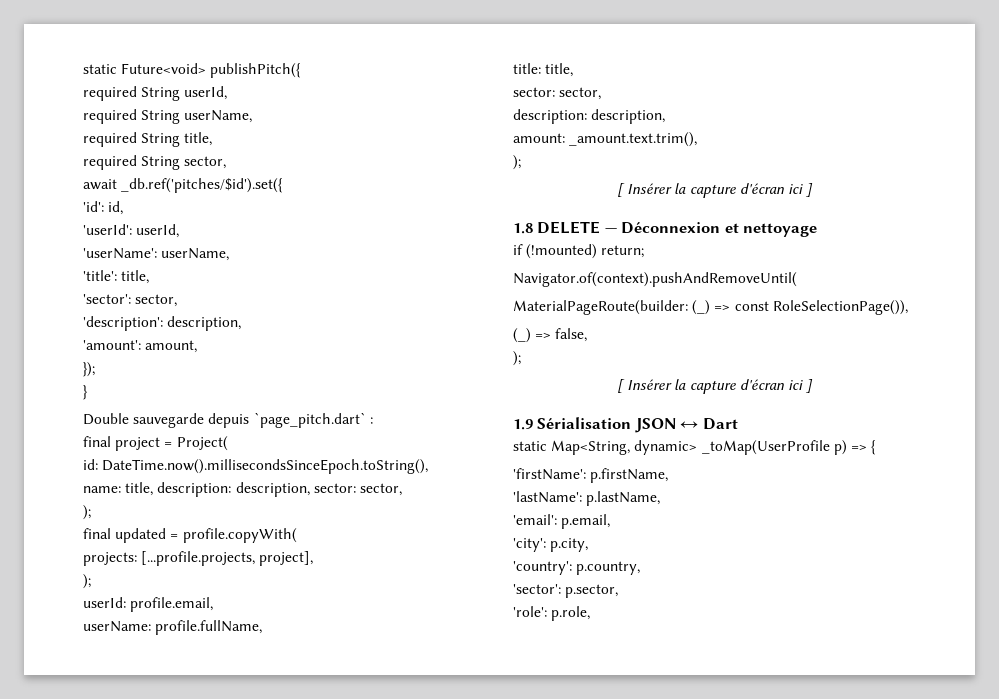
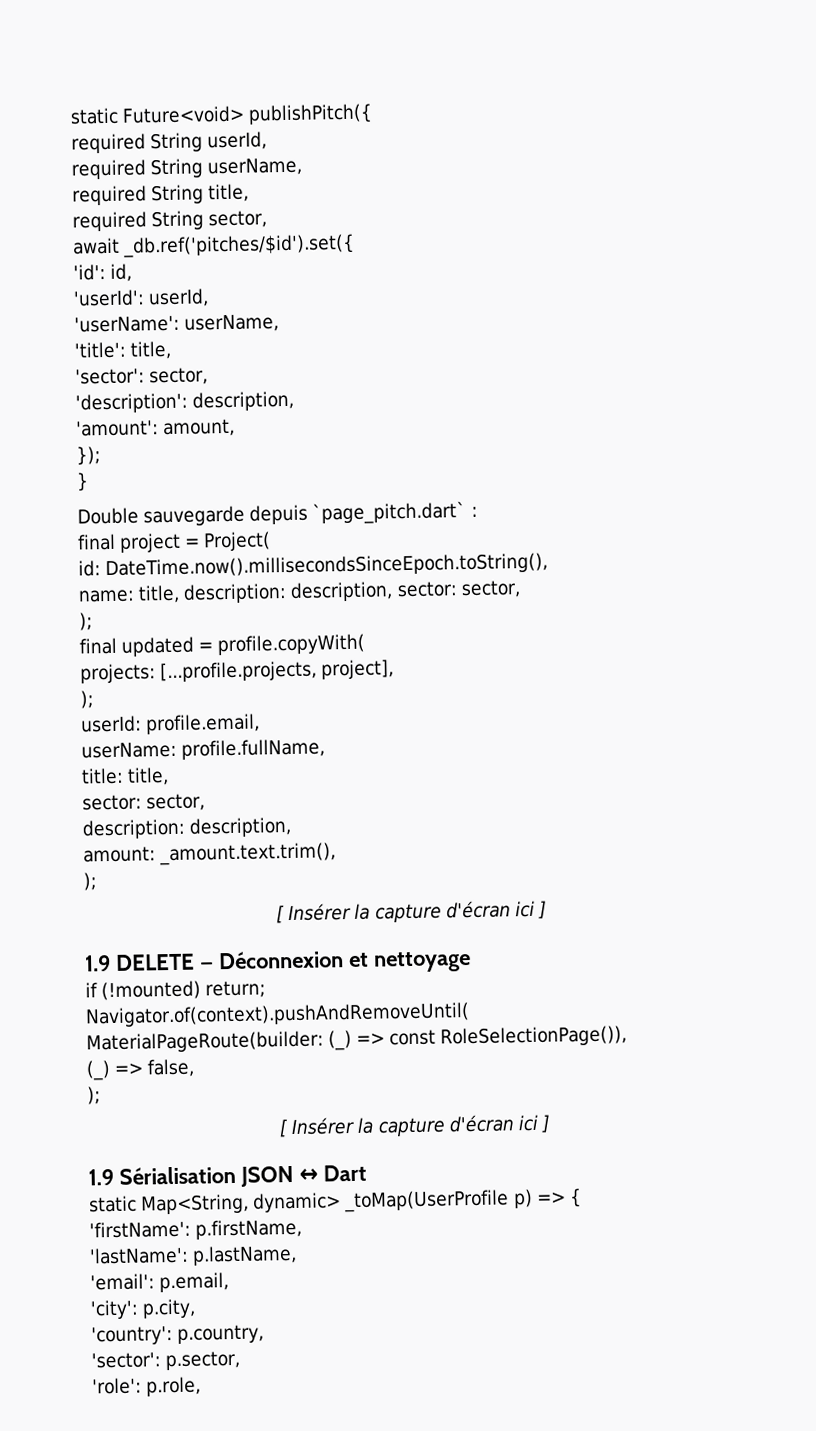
- 1.8 DELETE — Déconnexion et nettoyage
+ 1.9 DELETE — Déconnexion et nettoyage

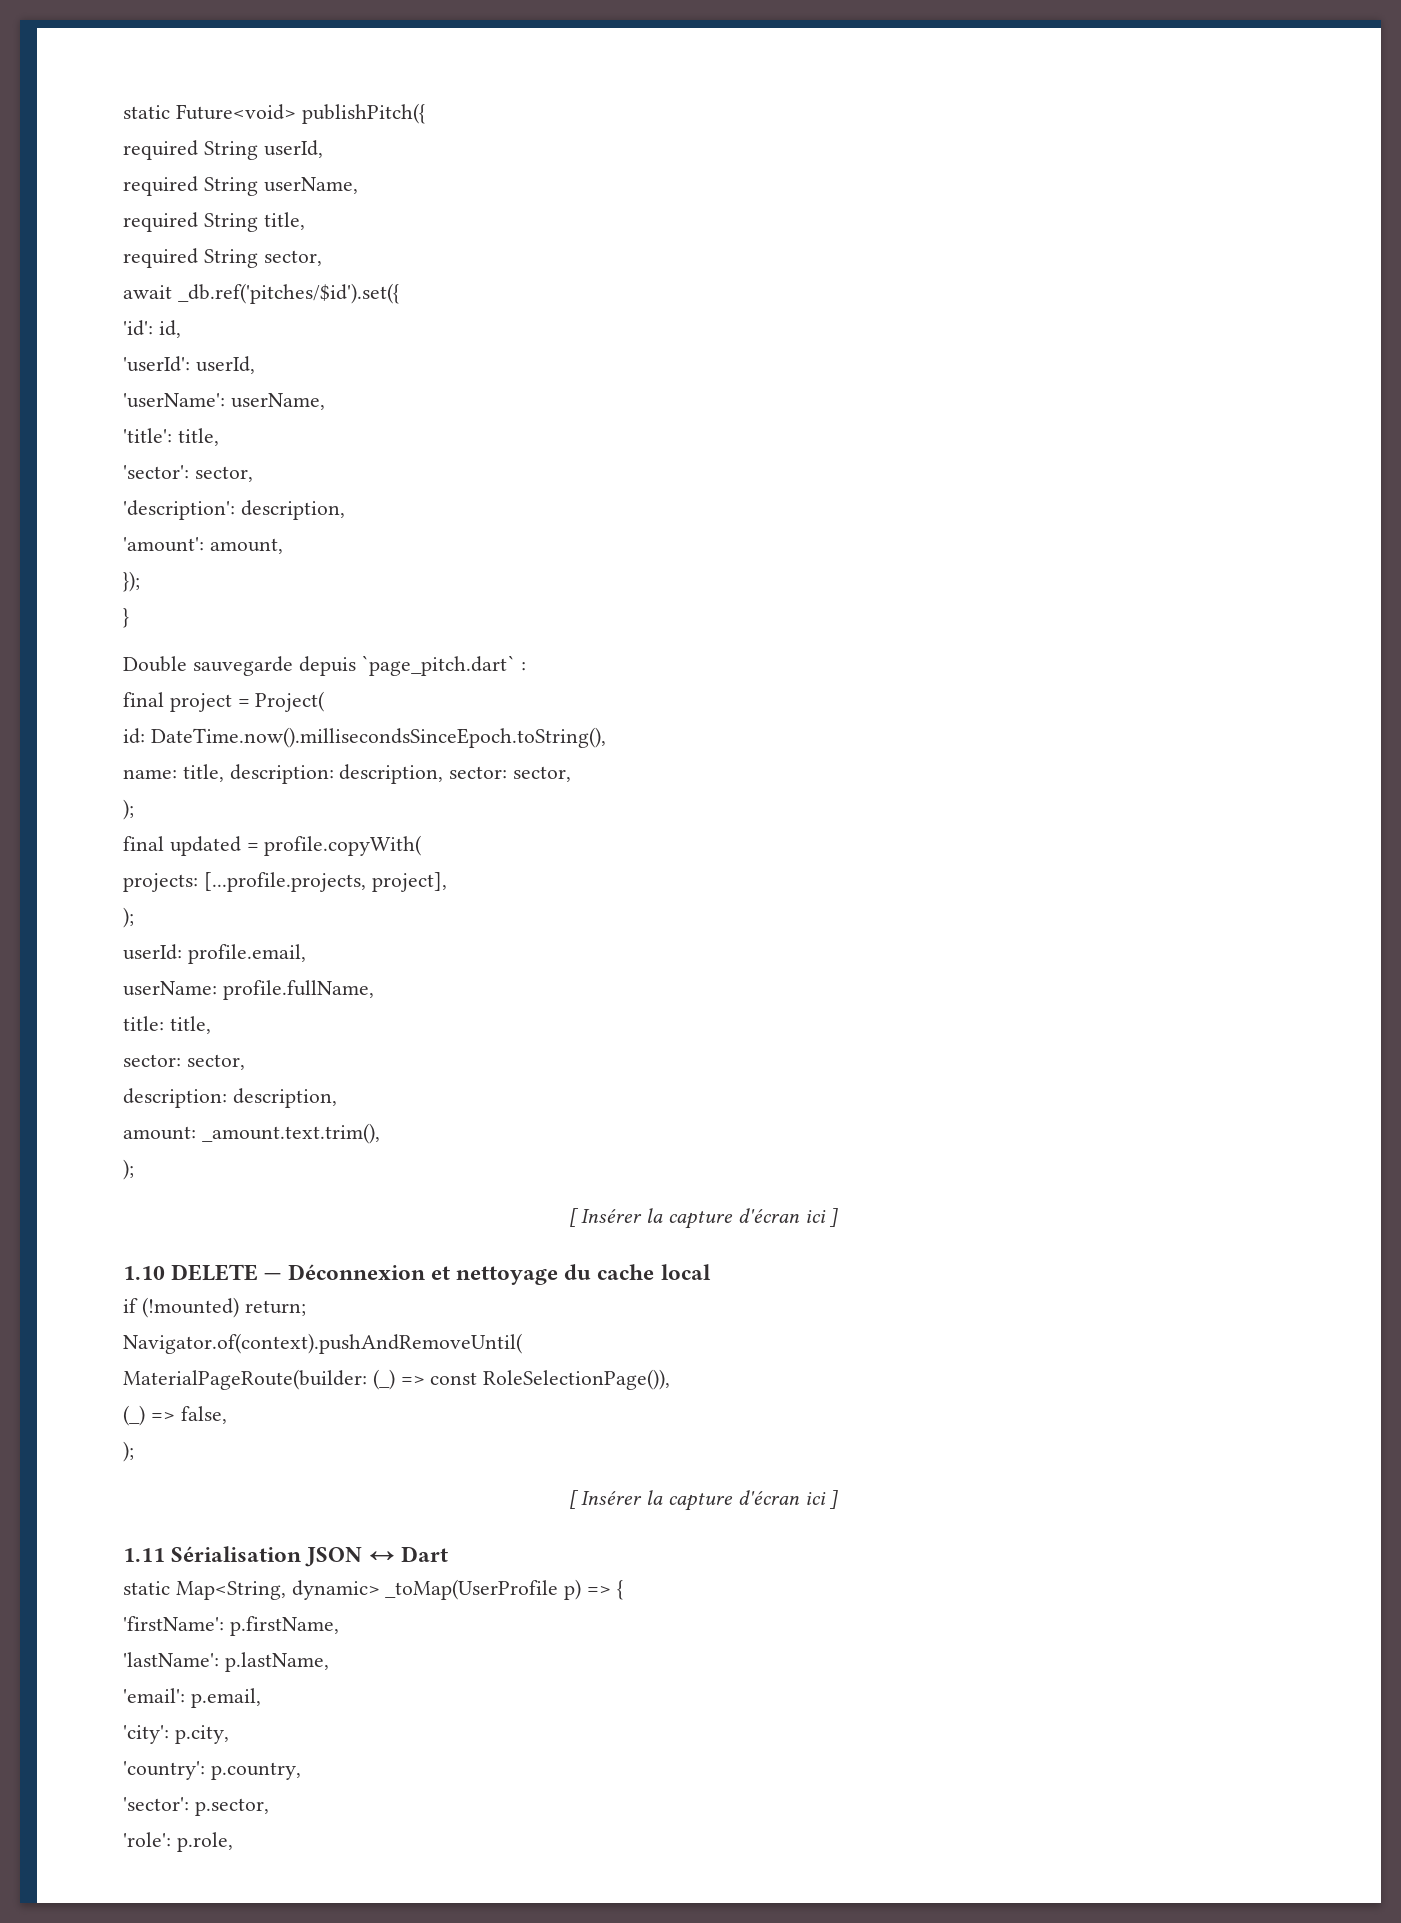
- 1.9 DELETE — Déconnexion et nettoyage
+ 1.10 DELETE — Déconnexion et nettoyage du cache local
- 1.9 Sérialisation JSON ↔ Dart
+ 1.11 Sérialisation JSON ↔ Dart

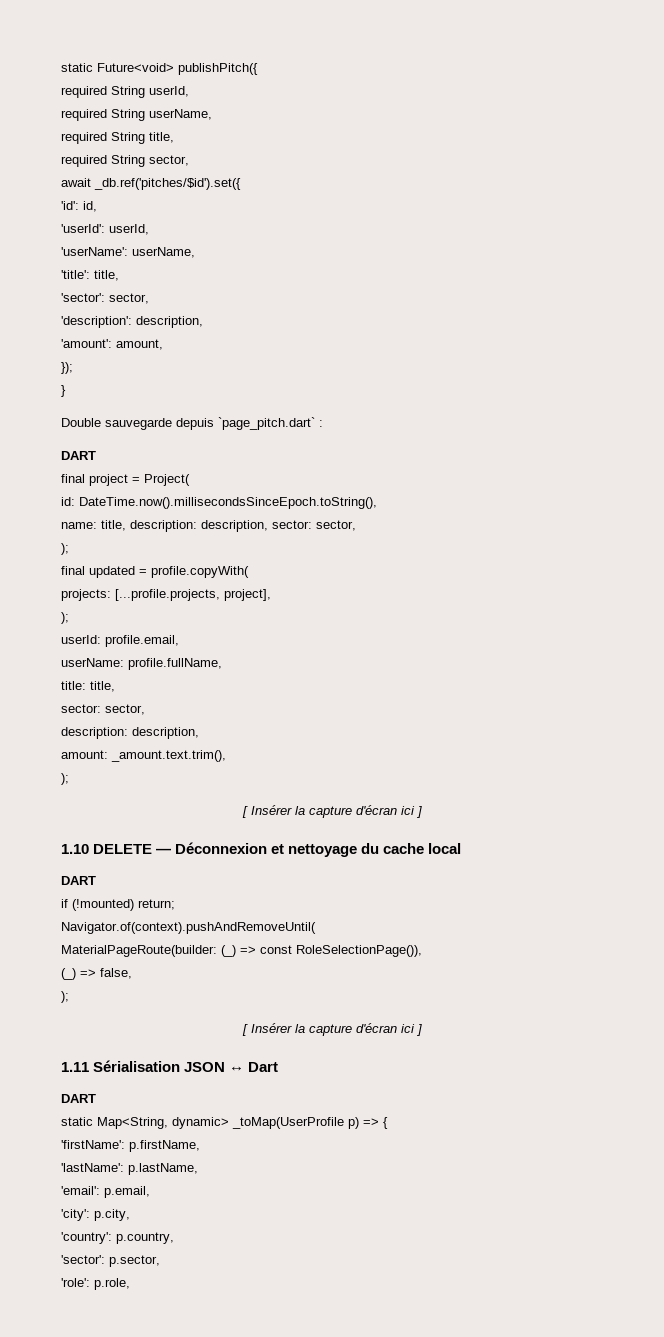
  Double sauvegarde depuis `page_pitch.dart` :
+ DART
  1.10 DELETE — Déconnexion et nettoyage du cache local
+ DART
  1.11 Sérialisation JSON ↔ Dart
+ DART

